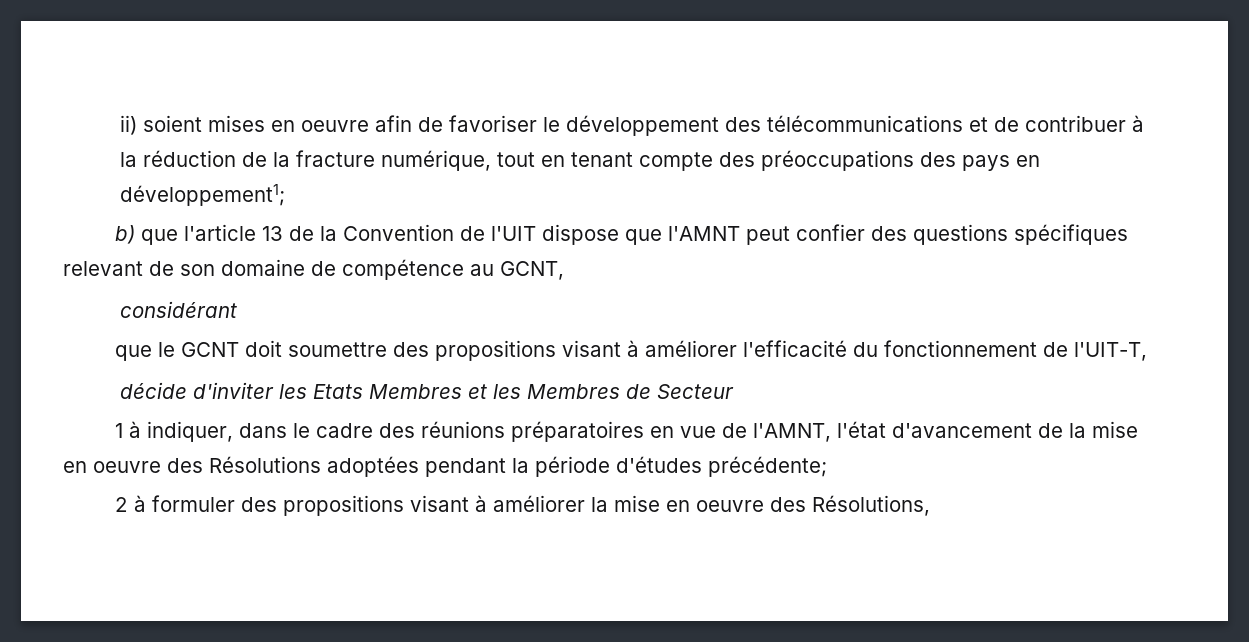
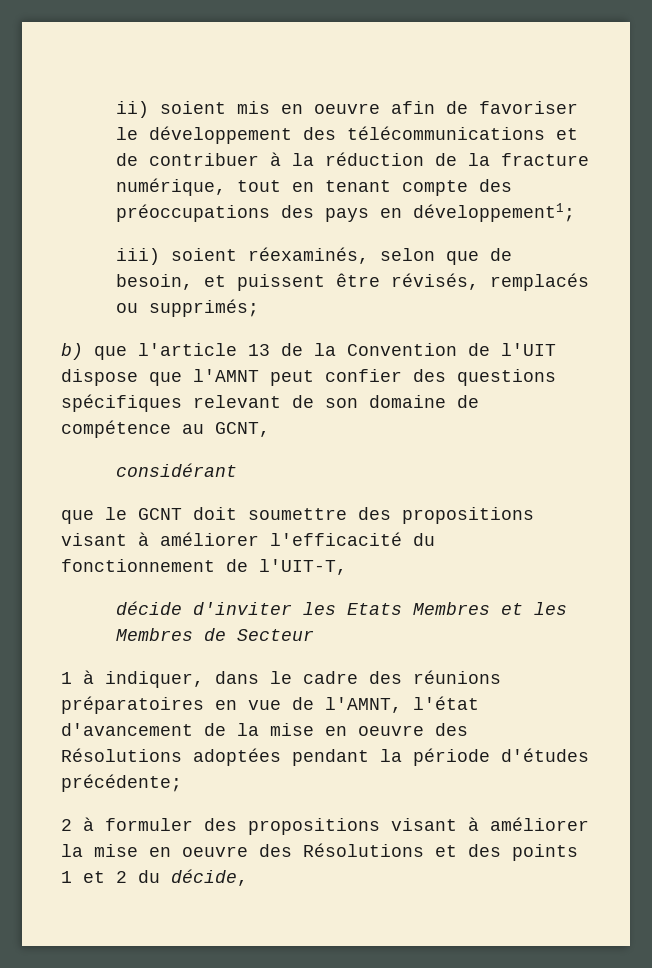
- ii) soient mises en oeuvre afin de favoriser le développement des télécommunications et de contribuer à la réduction de la fracture numérique, tout en tenant compte des préoccupations des pays en développement1;
+ ii) soient mis en oeuvre afin de favoriser le développement des télécommunications et de contribuer à la réduction de la fracture numérique, tout en tenant compte des préoccupations des pays en développement1;
+ iii) soient réexaminés, selon que de besoin, et puissent être révisés, remplacés ou supprimés;
- 2 à formuler des propositions visant à améliorer la mise en oeuvre des Résolutions,
+ 2 à formuler des propositions visant à améliorer la mise en oeuvre des Résolutions et des points 1 et 2 du décide,

